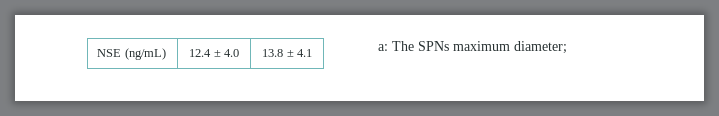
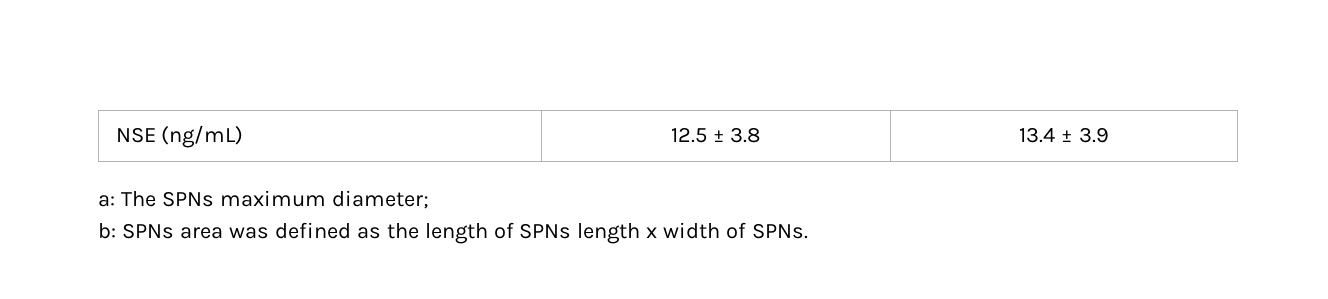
- NSE (ng/mL) | 12.4 ± 4.0 | 13.8 ± 4.1
+ NSE (ng/mL) | 12.5 ± 3.8 | 13.4 ± 3.9
+ b: SPNs area was defined as the length of SPNs length x width of SPNs.

